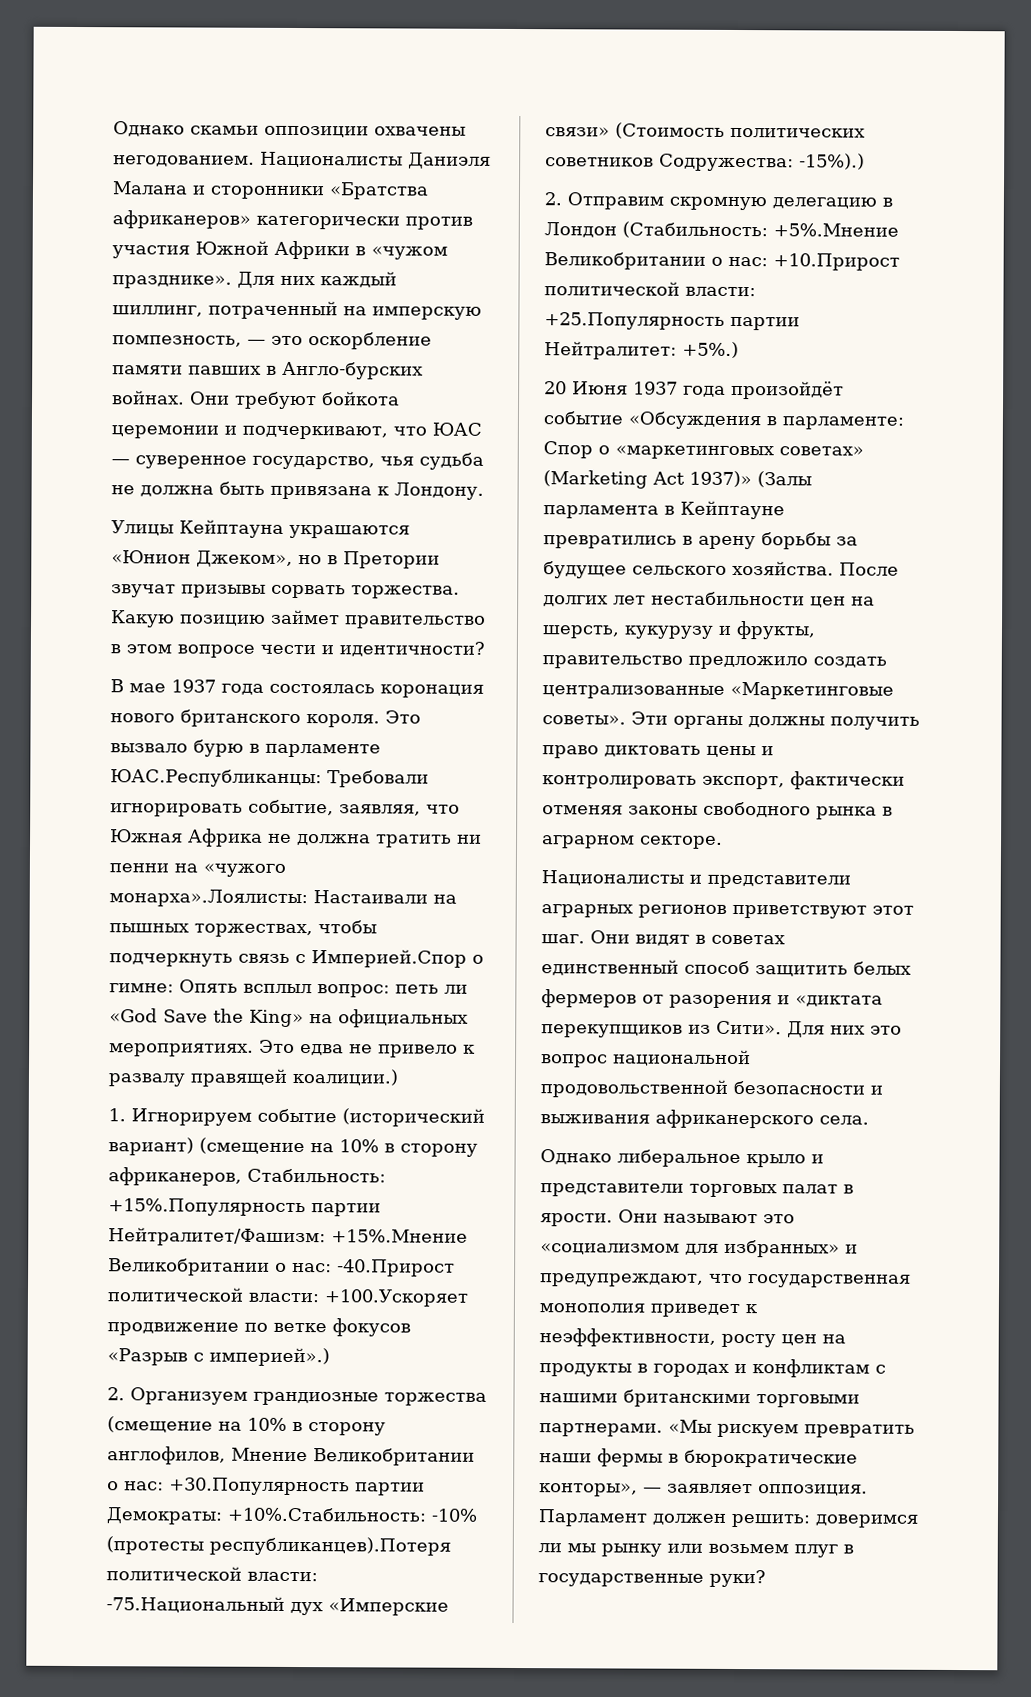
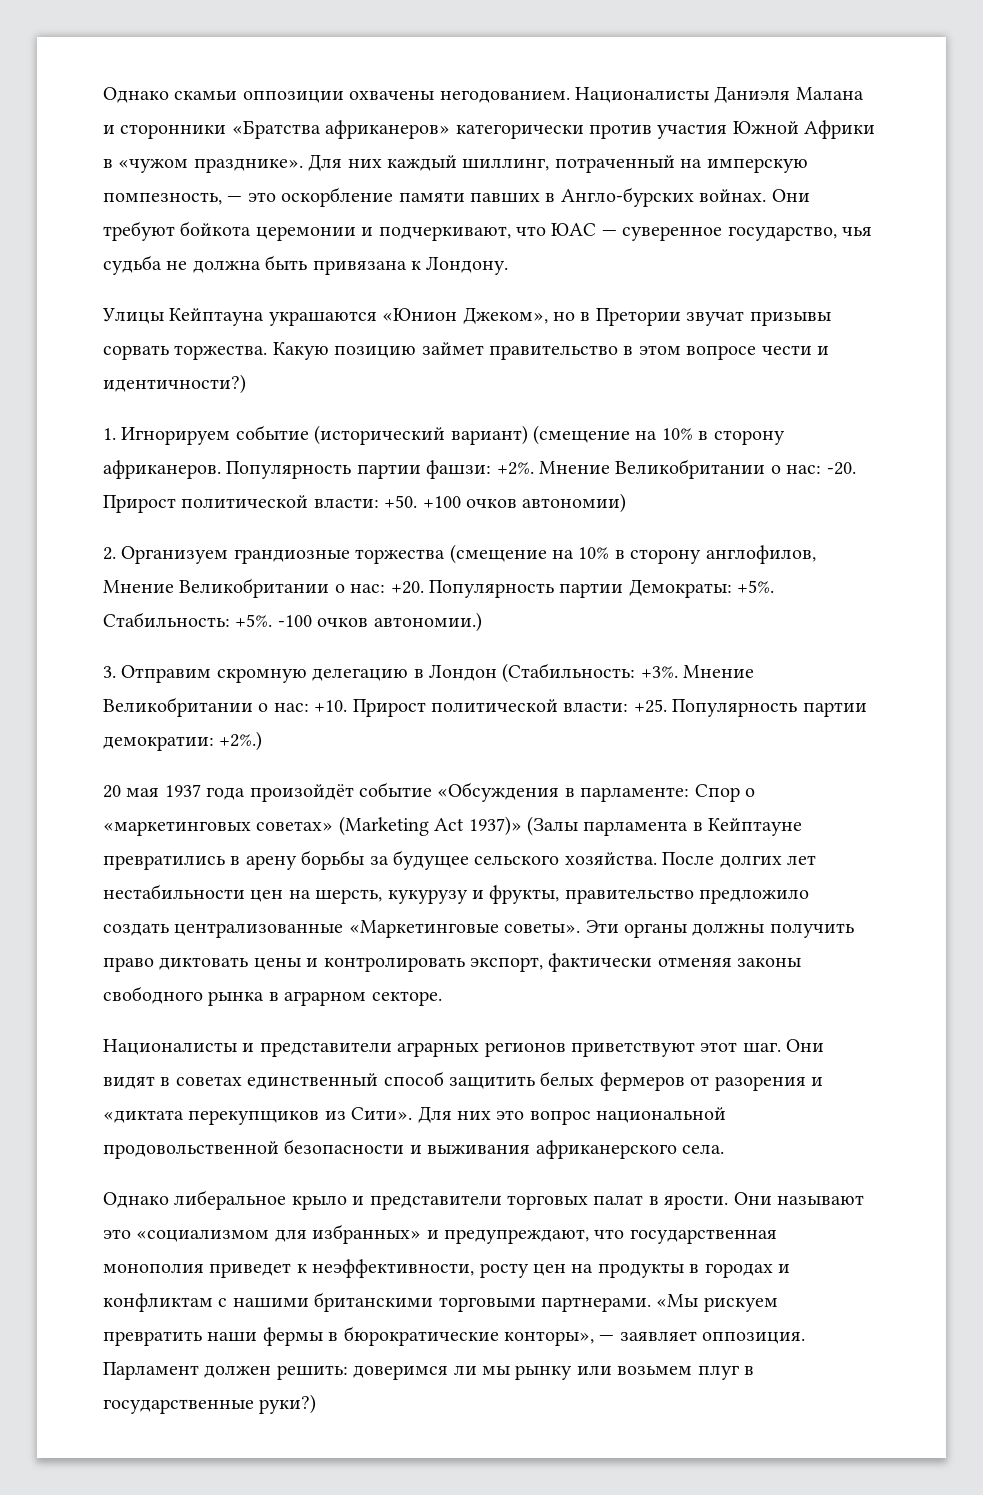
- Какую позицию займет правительство в этом вопросе чести и идентичности?
- В мае 1937 года состоялась коронация нового британского короля. Это вызвало бурю в парламенте ЮАС.Республиканцы: Требовали игнорировать событие, заявляя, что Южная Африка не должна тратить ни пенни на «чужого монарха».Лоялисты: Настаивали на пышных торжествах, чтобы подчеркнуть связь с Империей.Спор о гимне: Опять всплыл вопрос: петь ли «God Save the King» на официальных мероприятиях. Это едва не привело к развалу правящей коалиции.)
+ Какую позицию займет правительство в этом вопросе чести и идентичности?)
- 1. Игнорируем событие (исторический вариант) (смещение на 10% в сторону африканеров, Стабильность: +15%.Популярность партии Нейтралитет/Фашизм: +15%.Мнение Великобритании о нас: -40.Прирост политической власти: +100.Ускоряет продвижение по ветке фокусов «Разрыв с империей».)
+ 1. Игнорируем событие (исторический вариант) (смещение на 10% в сторону африканеров. Популярность партии фашзи: +2%. Мнение Великобритании о нас: -20. Прирост политической власти: +50. +100 очков автономии)
- 2. Организуем грандиозные торжества (смещение на 10% в сторону англофилов, Мнение Великобритании о нас: +30.Популярность партии Демократы: +10%.Стабильность: -10% (протесты республиканцев).Потеря политической власти: -75.Национальный дух «Имперские связи» (Стоимость политических советников Содружества: -15%).)
- 2. Отправим скромную делегацию в Лондон (Стабильность: +5%.Мнение Великобритании о нас: +10.Прирост политической власти: +25.Популярность партии Нейтралитет: +5%.)
+ 2. Организуем грандиозные торжества (смещение на 10% в сторону англофилов, Мнение Великобритании о нас: +20. Популярность партии Демократы: +5%. Стабильность: +5%. -100 очков автономии.)
+ 3. Отправим скромную делегацию в Лондон (Стабильность: +3%. Мнение Великобритании о нас: +10. Прирост политической власти: +25. Популярность партии демократии: +2%.)
- 20 Июня 1937 года произойдёт событие «Обсуждения в парламенте: Спор о «маркетинговых советах» (Marketing Act 1937)» (Залы парламента в Кейптауне превратились в арену борьбы за будущее сельского хозяйства.
+ 20 мая 1937 года произойдёт событие «Обсуждения в парламенте: Спор о «маркетинговых советах» (Marketing Act 1937)» (Залы парламента в Кейптауне превратились в арену борьбы за будущее сельского хозяйства.
- Парламент должен решить: доверимся ли мы рынку или возьмем плуг в государственные руки?
+ Парламент должен решить: доверимся ли мы рынку или возьмем плуг в государственные руки?)

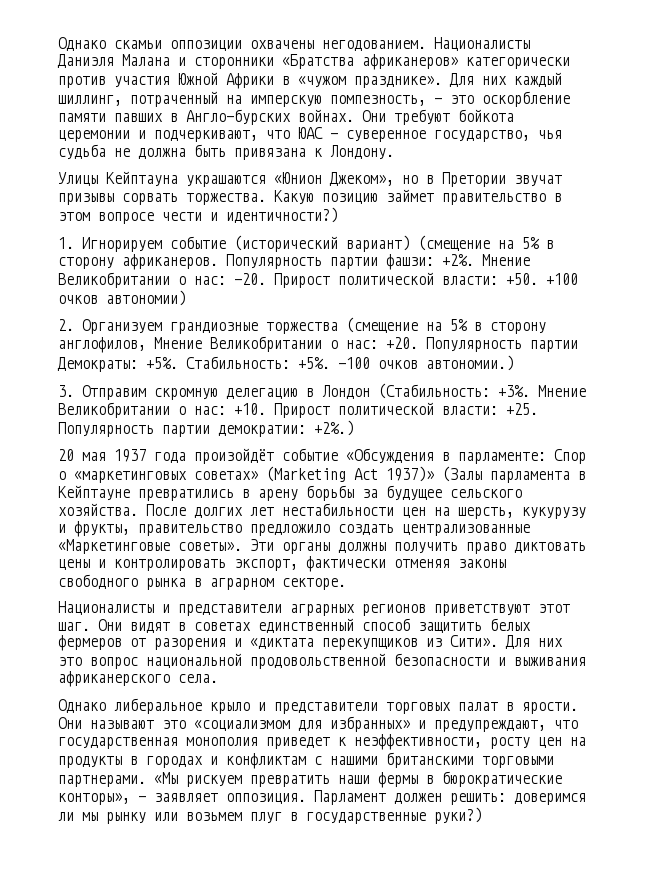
- 1. Игнорируем событие (исторический вариант) (смещение на 10% в сторону африканеров.
+ 1. Игнорируем событие (исторический вариант) (смещение на 5% в сторону африканеров.
- 2. Организуем грандиозные торжества (смещение на 10% в сторону англофилов, Мнение Великобритании о нас: +20.
+ 2. Организуем грандиозные торжества (смещение на 5% в сторону англофилов, Мнение Великобритании о нас: +20.

